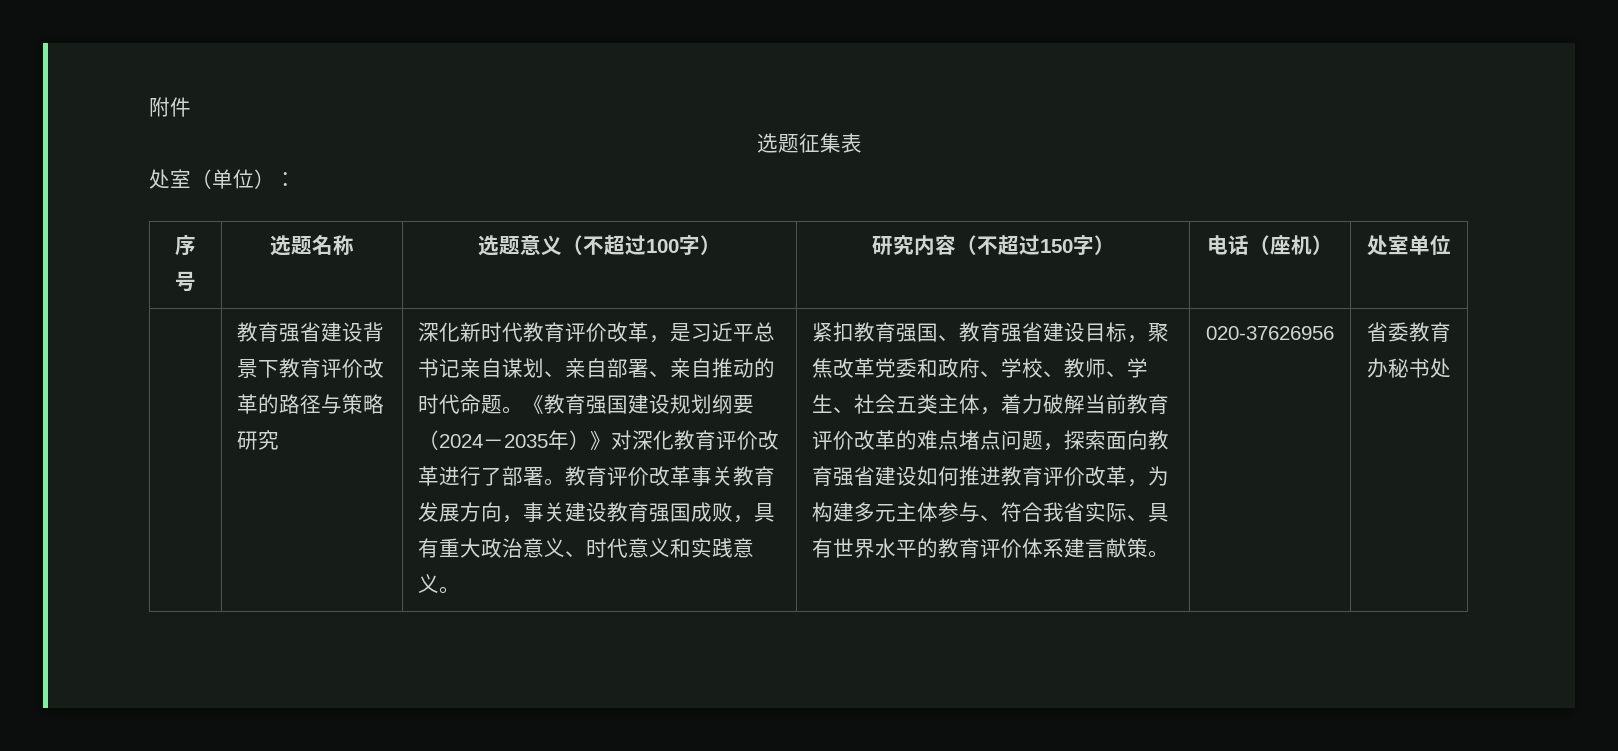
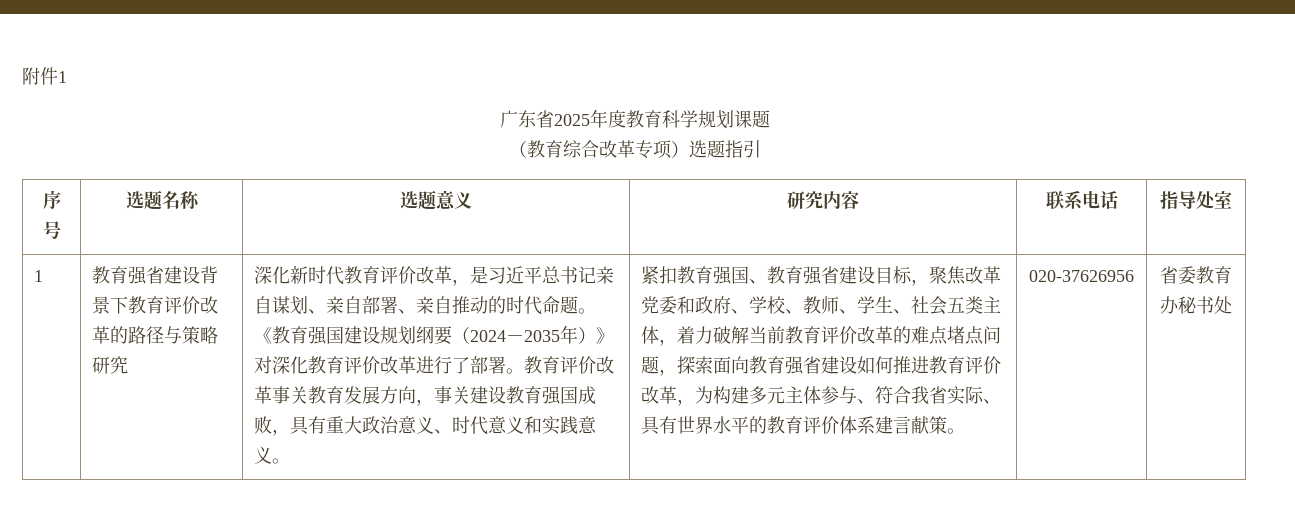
- 附件
- 选题征集表
- 处室（单位）：
+ 附件1
+ 广东省2025年度教育科学规划课题
+ （教育综合改革专项）选题指引
- 序号 | 选题名称 | 选题意义（不超过100字） | 研究内容（不超过150字） | 电话（座机） | 处室单位
+ 序号 | 选题名称 | 选题意义 | 研究内容 | 联系电话 | 指导处室
+ 1

